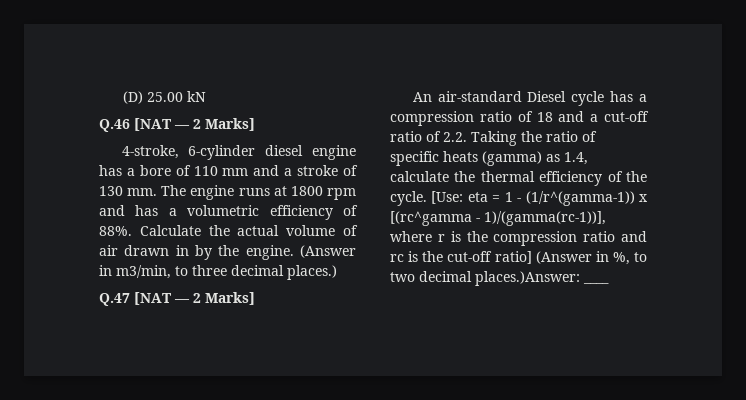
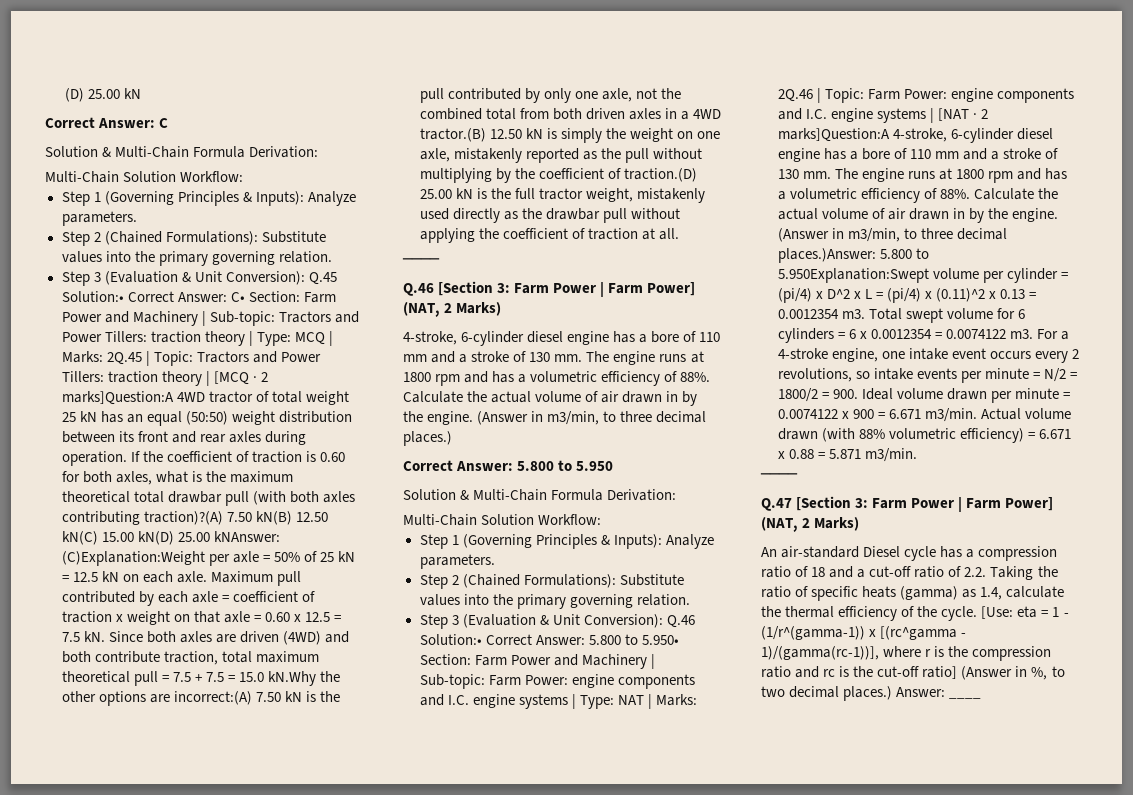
- Q.46 [NAT — 2 Marks]
+ Correct Answer: C
+ Solution & Multi-Chain Formula Derivation:
+ Multi-Chain Solution Workflow:
+ Step 1 (Governing Principles & Inputs): Analyze parameters.
+ Step 2 (Chained Formulations): Substitute values into the primary governing relation.
+ Step 3 (Evaluation & Unit Conversion): Q.45 Solution:• Correct Answer: C• Section: Farm Power and Machinery | Sub-topic: Tractors and Power Tillers: traction theory | Type: MCQ | Marks: 2Q.45 | Topic: Tractors and Power Tillers: traction theory | [MCQ · 2 marks]Question:A 4WD tractor of total weight 25 kN has an equal (50:50) weight distribution between its front and rear axles during operation. If the coefficient of traction is 0.60 for both axles, what is the maximum theoretical total drawbar pull (with both axles contributing traction)?(A) 7.50 kN(B) 12.50 kN(C) 15.00 kN(D) 25.00 kNAnswer: (C)Explanation:Weight per axle = 50% of 25 kN = 12.5 kN on each axle. Maximum pull contributed by each axle = coefficient of traction x weight on that axle = 0.60 x 12.5 = 7.5 kN. Since both axles are driven (4WD) and both contribute traction, total maximum theoretical pull = 7.5 + 7.5 = 15.0 kN.Why the other options are incorrect:(A) 7.50 kN is the pull contributed by only one axle, not the combined total from both driven axles in a 4WD tractor.(B) 12.50 kN is simply the weight on one axle, mistakenly reported as the pull without multiplying by the coefficient of traction.(D) 25.00 kN is the full tractor weight, mistakenly used directly as the drawbar pull without applying the coefficient of traction at all.
+ ────
+ Q.46 [Section 3: Farm Power | Farm Power] (NAT, 2 Marks)
- Q.47 [NAT — 2 Marks]
+ Correct Answer: 5.800 to 5.950
+ Solution & Multi-Chain Formula Derivation:
+ Multi-Chain Solution Workflow:
+ Step 1 (Governing Principles & Inputs): Analyze parameters.
+ Step 2 (Chained Formulations): Substitute values into the primary governing relation.
+ Step 3 (Evaluation & Unit Conversion): Q.46 Solution:• Correct Answer: 5.800 to 5.950• Section: Farm Power and Machinery | Sub-topic: Farm Power: engine components and I.C. engine systems | Type: NAT | Marks: 2Q.46 | Topic: Farm Power: engine components and I.C. engine systems | [NAT · 2 marks]Question:A 4-stroke, 6-cylinder diesel engine has a bore of 110 mm and a stroke of 130 mm. The engine runs at 1800 rpm and has a volumetric efficiency of 88%. Calculate the actual volume of air drawn in by the engine. (Answer in m3/min, to three decimal places.)Answer: 5.800 to 5.950Explanation:Swept volume per cylinder = (pi/4) x D^2 x L = (pi/4) x (0.11)^2 x 0.13 = 0.0012354 m3. Total swept volume for 6 cylinders = 6 x 0.0012354 = 0.0074122 m3. For a 4-stroke engine, one intake event occurs every 2 revolutions, so intake events per minute = N/2 = 1800/2 = 900. Ideal volume drawn per minute = 0.0074122 x 900 = 6.671 m3/min. Actual volume drawn (with 88% volumetric efficiency) = 6.671 x 0.88 = 5.871 m3/min.
+ ────
+ Q.47 [Section 3: Farm Power | Farm Power] (NAT, 2 Marks)
- [Use: eta = 1 - (1/r^(gamma-1)) x [(rc^gamma - 1)/(gamma(rc-1))], where r is the compression ratio and rc is the cut-off ratio] (Answer in %, to two decimal places.)Answer: ____
+ [Use: eta = 1 - (1/r^(gamma-1)) x [(rc^gamma - 1)/(gamma(rc-1))], where r is the compression ratio and rc is the cut-off ratio] (Answer in %, to two decimal places.) Answer: ____

